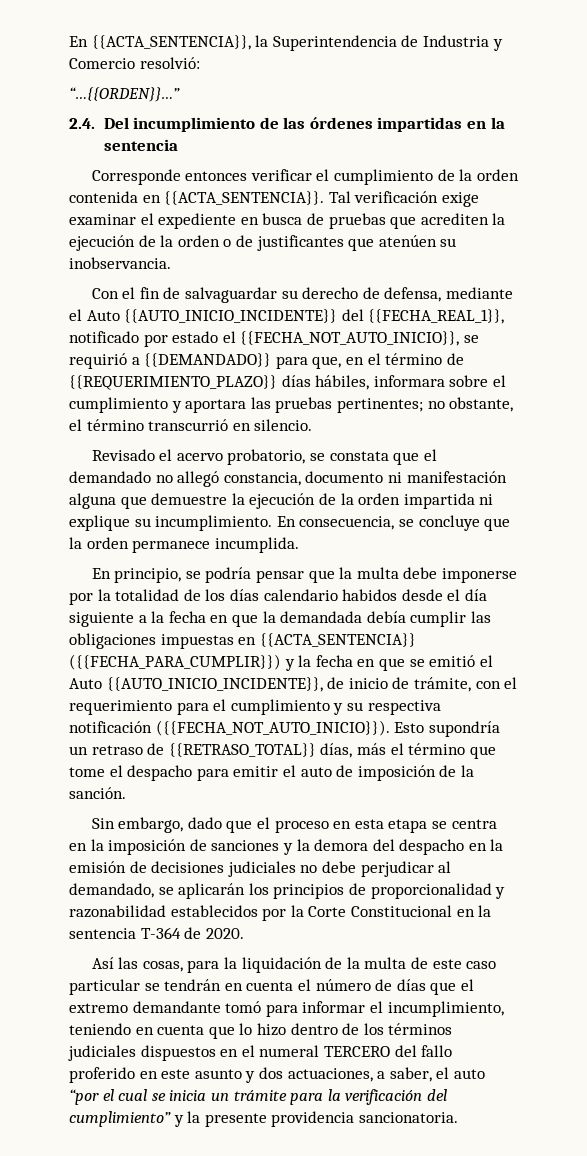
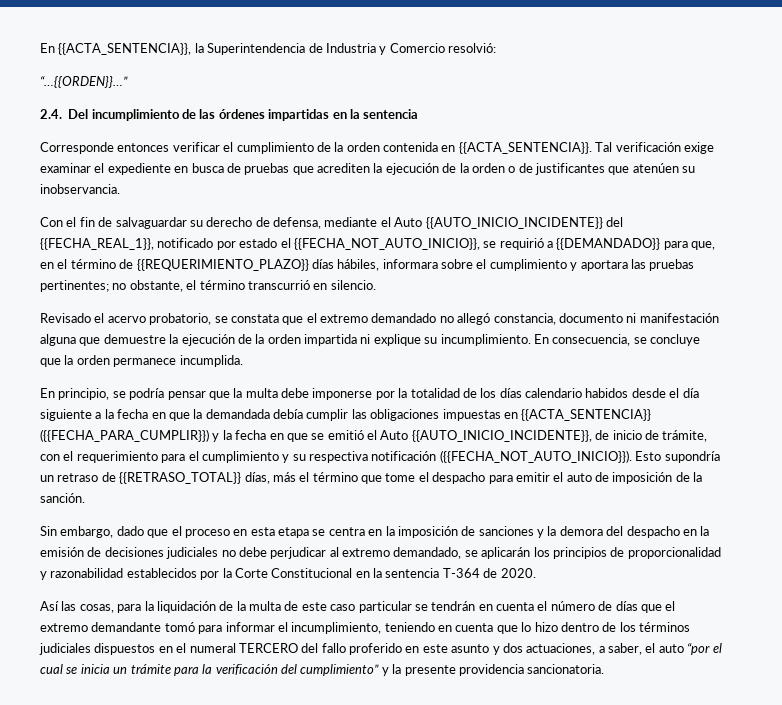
- Revisado el acervo probatorio, se constata que el demandado no allegó constancia, documento ni manifestación alguna que demuestre la ejecución de la orden impartida ni explique su incumplimiento.
+ Revisado el acervo probatorio, se constata que el extremo demandado no allegó constancia, documento ni manifestación alguna que demuestre la ejecución de la orden impartida ni explique su incumplimiento.
- Sin embargo, dado que el proceso en esta etapa se centra en la imposición de sanciones y la demora del despacho en la emisión de decisiones judiciales no debe perjudicar al demandado, se aplicarán los principios de proporcionalidad y razonabilidad establecidos por la Corte Constitucional en la sentencia T-364 de 2020.
+ Sin embargo, dado que el proceso en esta etapa se centra en la imposición de sanciones y la demora del despacho en la emisión de decisiones judiciales no debe perjudicar al extremo demandado, se aplicarán los principios de proporcionalidad y razonabilidad establecidos por la Corte Constitucional en la sentencia T-364 de 2020.

